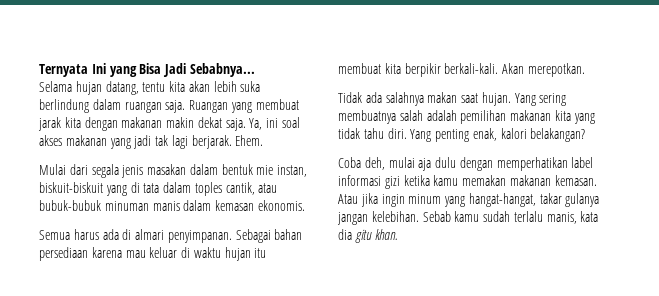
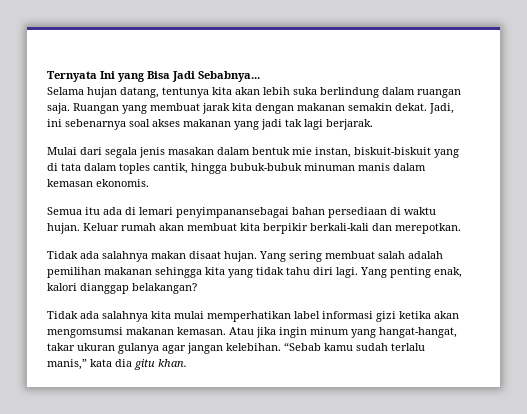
- Selama hujan datang, tentu kita akan lebih suka berlindung dalam ruangan saja.
+ Selama hujan datang, tentunya kita akan lebih suka berlindung dalam ruangan saja.
- Ruangan yang membuat jarak kita dengan makanan makin dekat saja. Ya, ini soal akses makanan yang jadi tak lagi berjarak. Ehem.
+ Ruangan yang membuat jarak kita dengan makanan semakin dekat. Jadi, ini sebenarnya soal akses makanan yang jadi tak lagi berjarak.
- Mulai dari segala jenis masakan dalam bentuk mie instan, biskuit-biskuit yang di tata dalam toples cantik, atau bubuk-bubuk minuman manis dalam kemasan ekonomis.
+ Mulai dari segala jenis masakan dalam bentuk mie instan, biskuit-biskuit yang di tata dalam toples cantik, hingga bubuk-bubuk minuman manis dalam kemasan ekonomis.
- Semua harus ada di almari penyimpanan. Sebagai bahan persediaan karena mau keluar di waktu hujan itu membuat kita berpikir berkali-kali. Akan merepotkan.
+ Semua itu ada di lemari penyimpanansebagai bahan persediaan di waktu hujan. Keluar rumah akan membuat kita berpikir berkali-kali dan merepotkan.
- Tidak ada salahnya makan saat hujan.
+ Tidak ada salahnya makan disaat hujan.
- Yang sering membuatnya salah adalah pemilihan makanan kita yang tidak tahu diri.
+ Yang sering membuat salah adalah pemilihan makanan sehingga kita yang tidak tahu diri lagi.
- Yang penting enak, kalori belakangan?
+ Yang penting enak, kalori dianggap belakangan?
- Coba deh, mulai aja dulu dengan memperhatikan label informasi gizi ketika kamu memakan makanan kemasan.
+ Tidak ada salahnya kita mulai memperhatikan label informasi gizi ketika akan mengomsumsi makanan kemasan.
- Atau jika ingin minum yang hangat-hangat, takar gulanya jangan kelebihan.
+ Atau jika ingin minum yang hangat-hangat, takar ukuran gulanya agar jangan kelebihan.
- Sebab kamu sudah terlalu manis, kata dia gitu khan.
+ “Sebab kamu sudah terlalu manis,” kata dia gitu khan.

